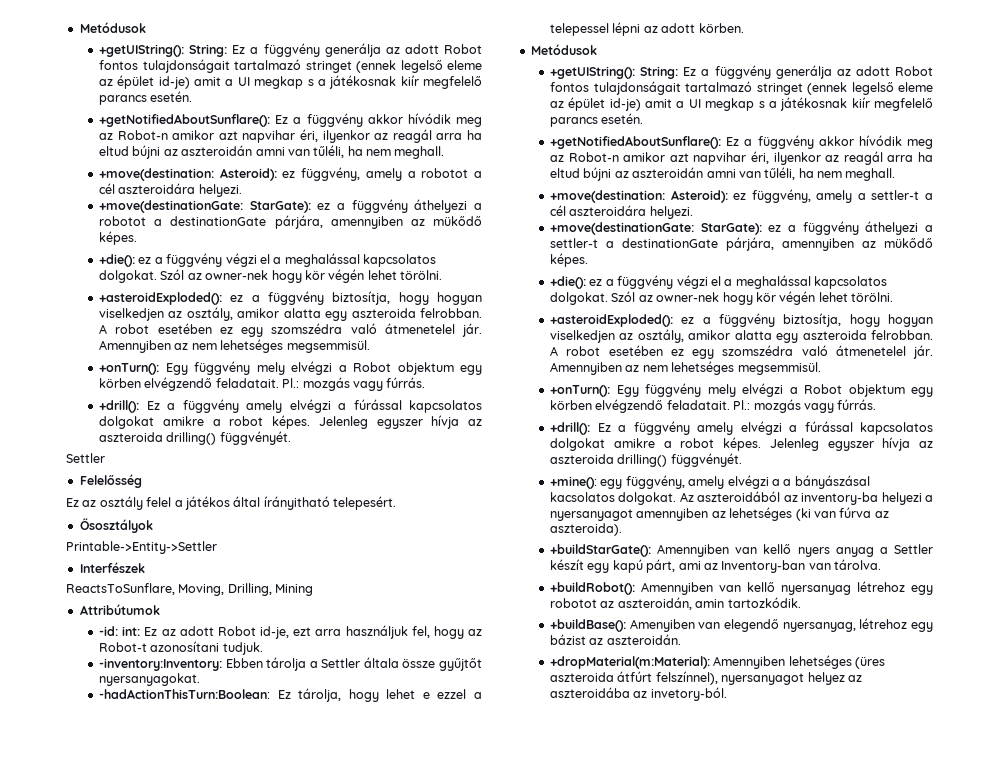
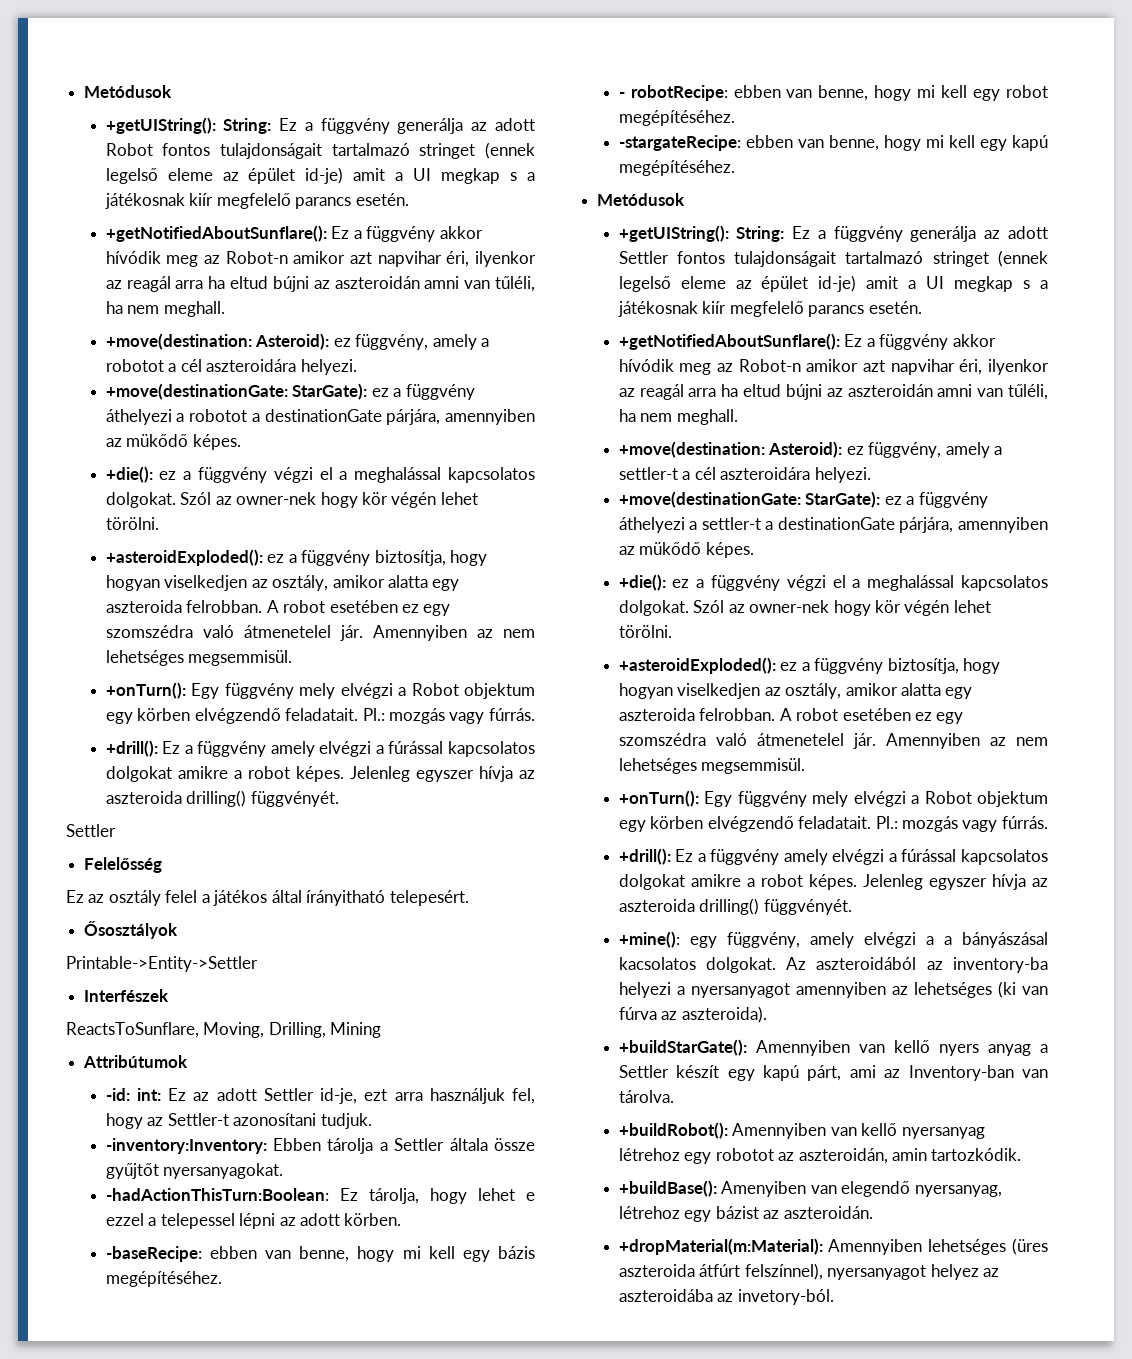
- -id: int: Ez az adott Robot id-je, ezt arra használjuk fel, hogy az Robot-t azonosítani tudjuk.
+ -id: int: Ez az adott Settler id-je, ezt arra használjuk fel, hogy az Settler-t azonosítani tudjuk.
  -hadActionThisTurn:Boolean: Ez tárolja, hogy lehet e ezzel a telepessel lépni az adott körben.
+ -baseRecipe: ebben van benne, hogy mi kell egy bázis megépítéséhez.
+ - robotRecipe: ebben van benne, hogy mi kell egy robot megépítéséhez.
+ -stargateRecipe: ebben van benne, hogy mi kell egy kapú megépítéséhez.
  Metódusok
- +getUIString(): String: Ez a függvény generálja az adott Robot fontos tulajdonságait tartalmazó stringet (ennek legelső eleme az épület id-je) amit a UI megkap s a játékosnak kiír megfelelő parancs esetén.
+ +getUIString(): String: Ez a függvény generálja az adott Settler fontos tulajdonságait tartalmazó stringet (ennek legelső eleme az épület id-je) amit a UI megkap s a játékosnak kiír megfelelő parancs esetén.

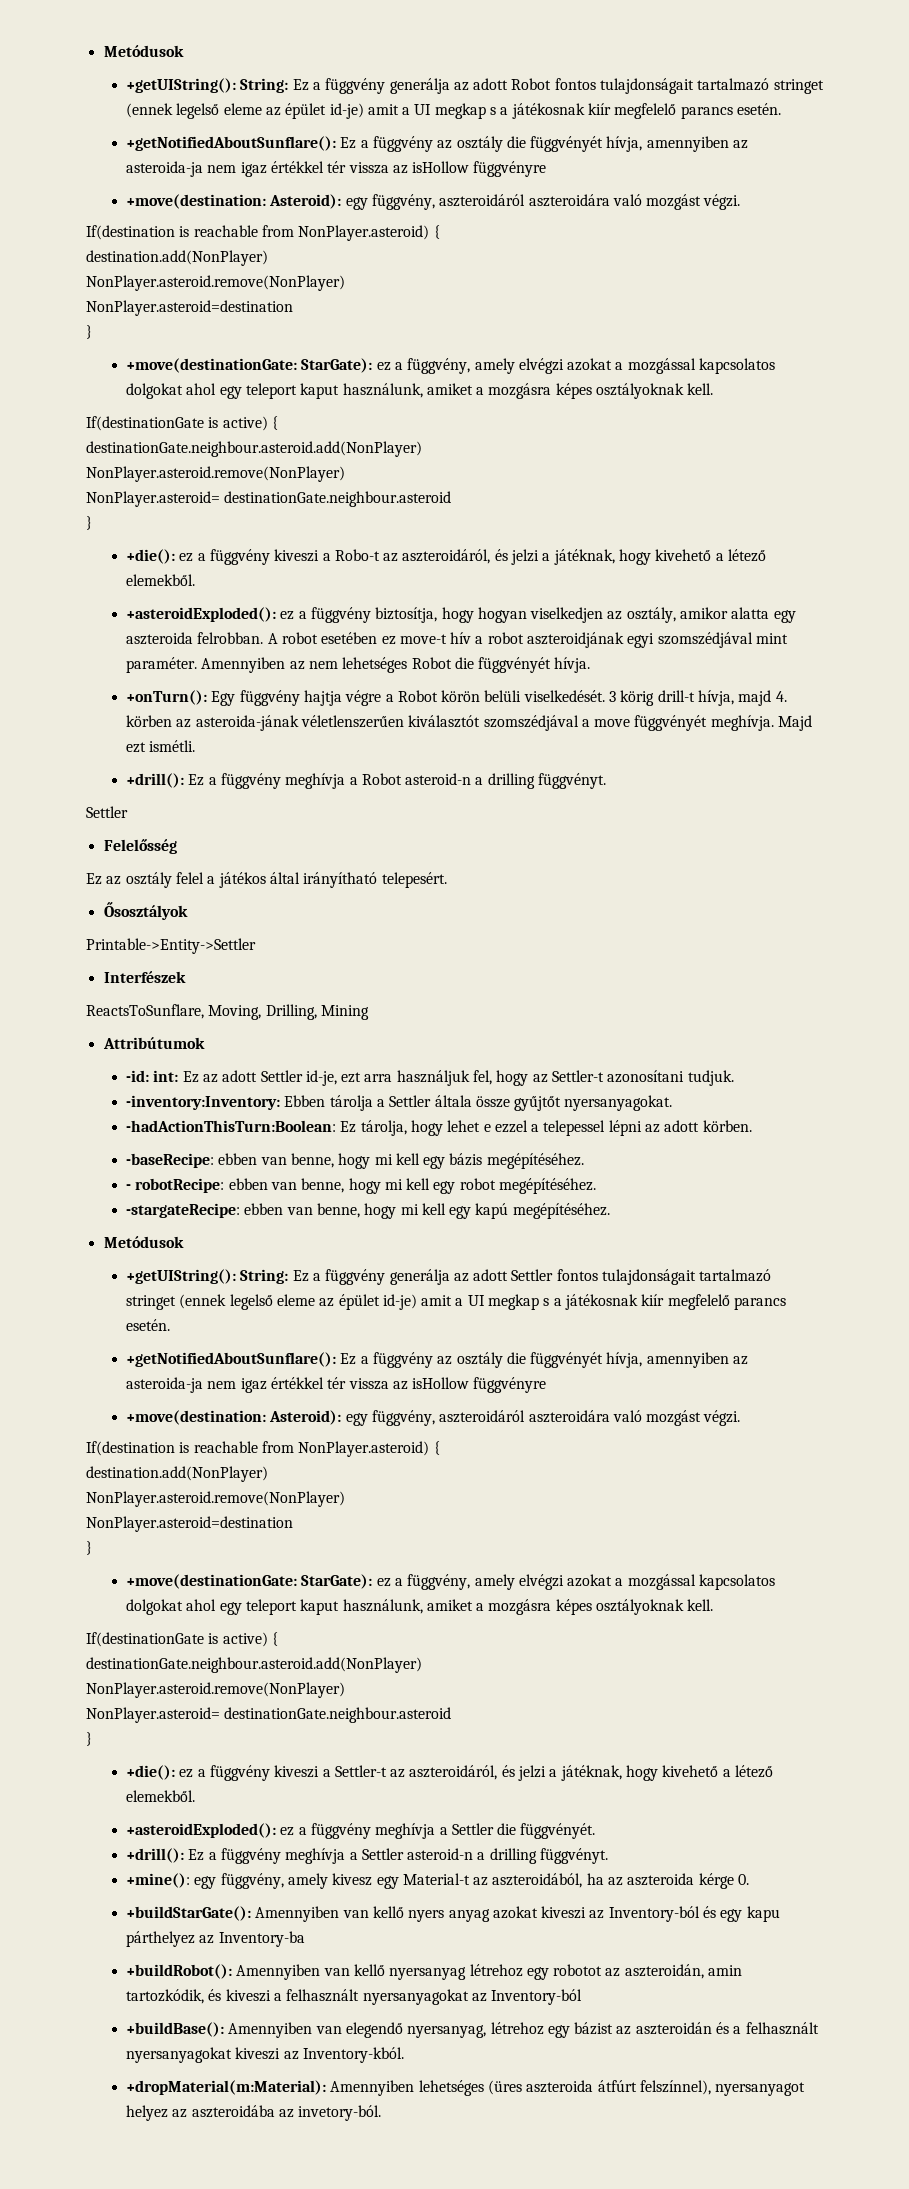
  +getUIString(): String: Ez a függvény generálja az adott Robot fontos tulajdonságait tartalmazó stringet (ennek legelső eleme az épület id-je) amit a UI megkap s a játékosnak kiír megfelelő parancs esetén.
- +getNotifiedAboutSunflare(): Ez a függvény akkor hívódik meg az Robot-n amikor azt napvihar éri, ilyenkor az reagál arra ha eltud bújni az aszteroidán amni van tűléli, ha nem meghall.
- +move(destination: Asteroid): ez függvény, amely a robotot a cél aszteroidára helyezi.
- +move(destinationGate: StarGate): ez a függvény áthelyezi a robotot a destinationGate párjára, amennyiben az mükődő képes.
- +die(): ez a függvény végzi el a meghalással kapcsolatos dolgokat. Szól az owner-nek hogy kör végén lehet törölni.
- +asteroidExploded(): ez a függvény biztosítja, hogy hogyan viselkedjen az osztály, amikor alatta egy aszteroida felrobban. A robot esetében ez egy szomszédra való átmenetelel jár. Amennyiben az nem lehetséges megsemmisül.
- +onTurn(): Egy függvény mely elvégzi a Robot objektum egy körben elvégzendő feladatait. Pl.: mozgás vagy fúrrás.
- +drill(): Ez a függvény amely elvégzi a fúrással kapcsolatos dolgokat amikre a robot képes. Jelenleg egyszer hívja az aszteroida drilling() függvényét.
+ +getNotifiedAboutSunflare(): Ez a függvény az osztály die függvényét hívja, amennyiben az asteroida-ja nem igaz értékkel tér vissza az isHollow függvényre
+ +move(destination: Asteroid): egy függvény, aszteroidáról aszteroidára való mozgást végzi.
+ If(destination is reachable from NonPlayer.asteroid) {
+ destination.add(NonPlayer)
+ NonPlayer.asteroid.remove(NonPlayer)
+ NonPlayer.asteroid=destination
+ }
+ +move(destinationGate: StarGate): ez a függvény, amely elvégzi azokat a mozgással kapcsolatos dolgokat ahol egy teleport kaput használunk, amiket a mozgásra képes osztályoknak kell.
+ If(destinationGate is active) {
+ destinationGate.neighbour.asteroid.add(NonPlayer)
+ NonPlayer.asteroid.remove(NonPlayer)
+ NonPlayer.asteroid= destinationGate.neighbour.asteroid
+ }
+ +die(): ez a függvény kiveszi a Robo-t az aszteroidáról, és jelzi a játéknak, hogy kivehető a létező elemekből.
+ +asteroidExploded(): ez a függvény biztosítja, hogy hogyan viselkedjen az osztály, amikor alatta egy aszteroida felrobban. A robot esetében ez move-t hív a robot aszteroidjának egyi szomszédjával mint paraméter. Amennyiben az nem lehetséges Robot die függvényét hívja.
+ +onTurn(): Egy függvény hajtja végre a Robot körön belüli viselkedését. 3 körig drill-t hívja, majd 4. körben az asteroida-jának véletlenszerűen kiválasztót szomszédjával a move függvényét meghívja. Majd ezt ismétli.
+ +drill(): Ez a függvény meghívja a Robot asteroid-n a drilling függvényt.
- Ez az osztály felel a játékos által írányitható telepesért.
+ Ez az osztály felel a játékos által irányítható telepesért.
  +getUIString(): String: Ez a függvény generálja az adott Settler fontos tulajdonságait tartalmazó stringet (ennek legelső eleme az épület id-je) amit a UI megkap s a játékosnak kiír megfelelő parancs esetén.
- +getNotifiedAboutSunflare(): Ez a függvény akkor hívódik meg az Robot-n amikor azt napvihar éri, ilyenkor az reagál arra ha eltud bújni az aszteroidán amni van tűléli, ha nem meghall.
- +move(destination: Asteroid): ez függvény, amely a settler-t a cél aszteroidára helyezi.
- +move(destinationGate: StarGate): ez a függvény áthelyezi a settler-t a destinationGate párjára, amennyiben az mükődő képes.
- +die(): ez a függvény végzi el a meghalással kapcsolatos dolgokat. Szól az owner-nek hogy kör végén lehet törölni.
- +asteroidExploded(): ez a függvény biztosítja, hogy hogyan viselkedjen az osztály, amikor alatta egy aszteroida felrobban. A robot esetében ez egy szomszédra való átmenetelel jár. Amennyiben az nem lehetséges megsemmisül.
- +onTurn(): Egy függvény mely elvégzi a Robot objektum egy körben elvégzendő feladatait. Pl.: mozgás vagy fúrrás.
- +drill(): Ez a függvény amely elvégzi a fúrással kapcsolatos dolgokat amikre a robot képes. Jelenleg egyszer hívja az aszteroida drilling() függvényét.
- +mine(): egy függvény, amely elvégzi a a bányászásal kacsolatos dolgokat. Az aszteroidából az inventory-ba helyezi a nyersanyagot amennyiben az lehetséges (ki van fúrva az aszteroida).
+ +getNotifiedAboutSunflare(): Ez a függvény az osztály die függvényét hívja, amennyiben az asteroida-ja nem igaz értékkel tér vissza az isHollow függvényre
+ +move(destination: Asteroid): egy függvény, aszteroidáról aszteroidára való mozgást végzi.
+ If(destination is reachable from NonPlayer.asteroid) {
+ destination.add(NonPlayer)
+ NonPlayer.asteroid.remove(NonPlayer)
+ NonPlayer.asteroid=destination
+ }
+ +move(destinationGate: StarGate): ez a függvény, amely elvégzi azokat a mozgással kapcsolatos dolgokat ahol egy teleport kaput használunk, amiket a mozgásra képes osztályoknak kell.
+ If(destinationGate is active) {
+ destinationGate.neighbour.asteroid.add(NonPlayer)
+ NonPlayer.asteroid.remove(NonPlayer)
+ NonPlayer.asteroid= destinationGate.neighbour.asteroid
+ }
+ +die(): ez a függvény kiveszi a Settler-t az aszteroidáról, és jelzi a játéknak, hogy kivehető a létező elemekből.
+ +asteroidExploded(): ez a függvény meghívja a Settler die függvényét.
+ +drill(): Ez a függvény meghívja a Settler asteroid-n a drilling függvényt.
+ +mine(): egy függvény, amely kivesz egy Material-t az aszteroidából, ha az aszteroida kérge 0.
- +buildStarGate(): Amennyiben van kellő nyers anyag a Settler készít egy kapú párt, ami az Inventory-ban van tárolva.
+ +buildStarGate(): Amennyiben van kellő nyers anyag azokat kiveszi az Inventory-ból és egy kapu párthelyez az Inventory-ba
- +buildRobot(): Amennyiben van kellő nyersanyag létrehoz egy robotot az aszteroidán, amin tartozkódik.
+ +buildRobot(): Amennyiben van kellő nyersanyag létrehoz egy robotot az aszteroidán, amin tartozkódik, és kiveszi a felhasznált nyersanyagokat az Inventory-ból
- +buildBase(): Amenyiben van elegendő nyersanyag, létrehoz egy bázist az aszteroidán.
+ +buildBase(): Amennyiben van elegendő nyersanyag, létrehoz egy bázist az aszteroidán és a felhasznált nyersanyagokat kiveszi az Inventory-kból.

